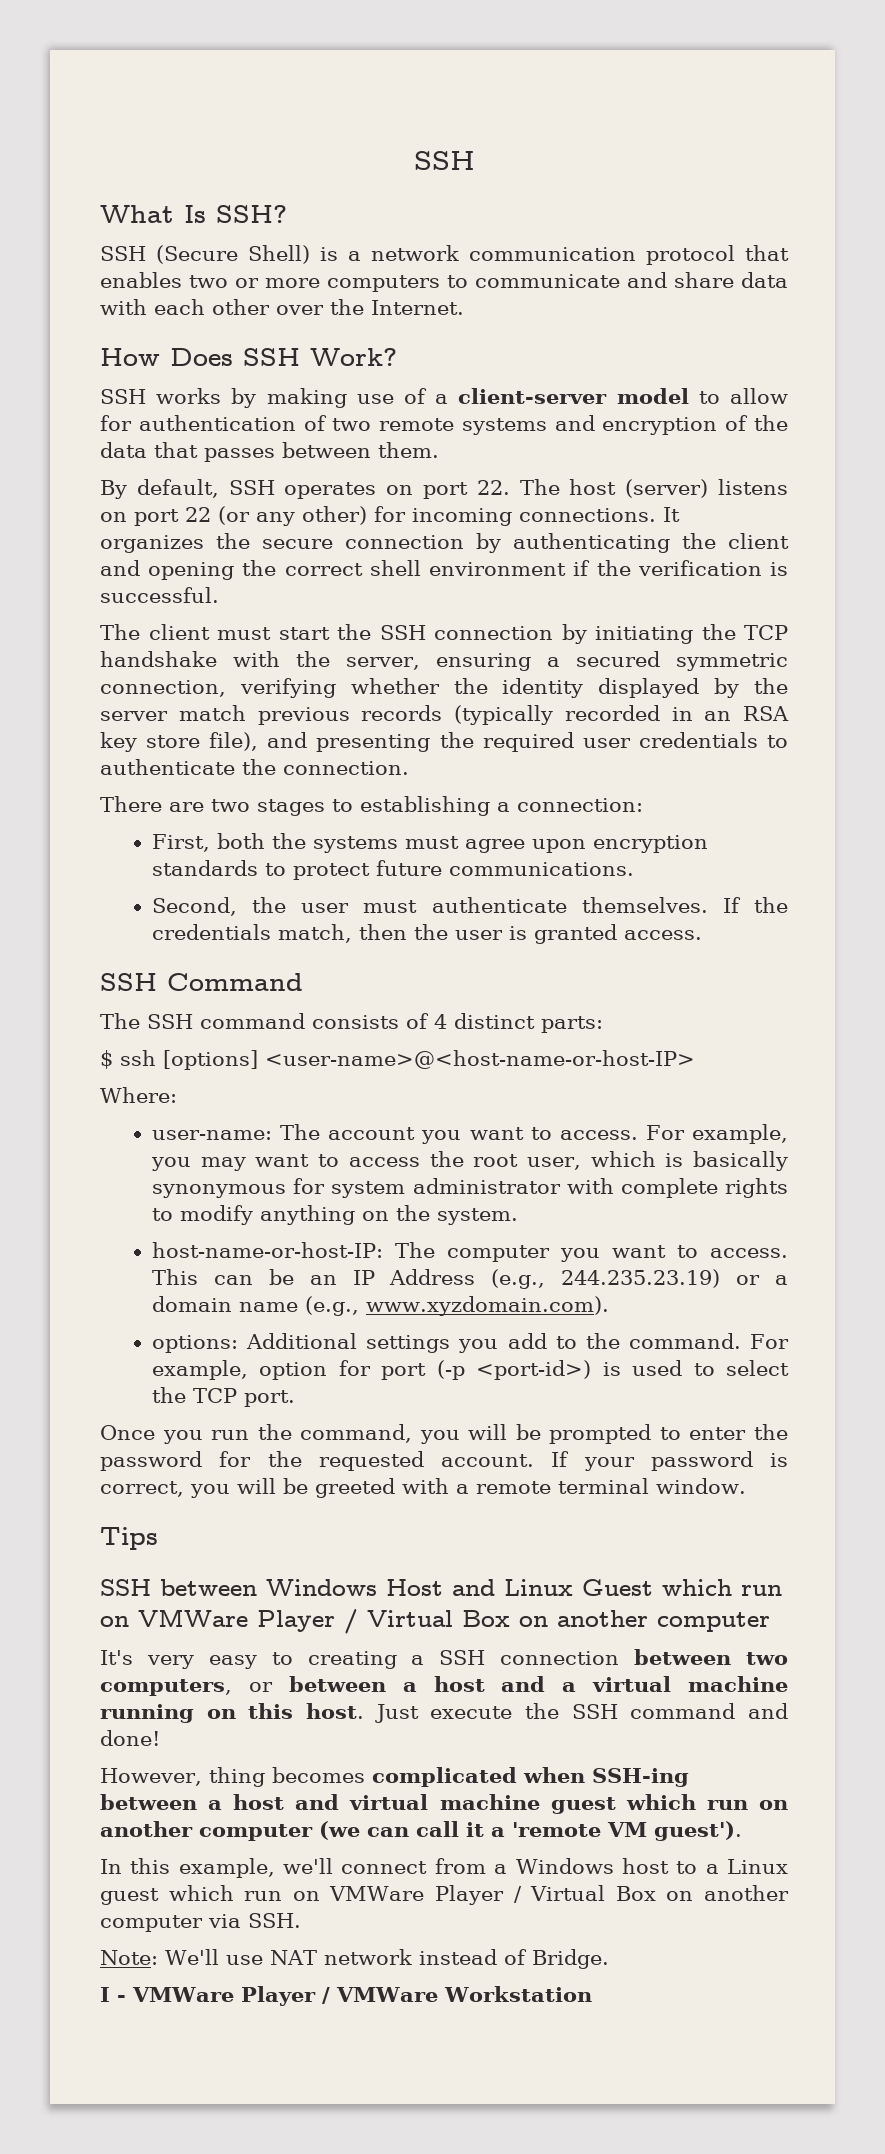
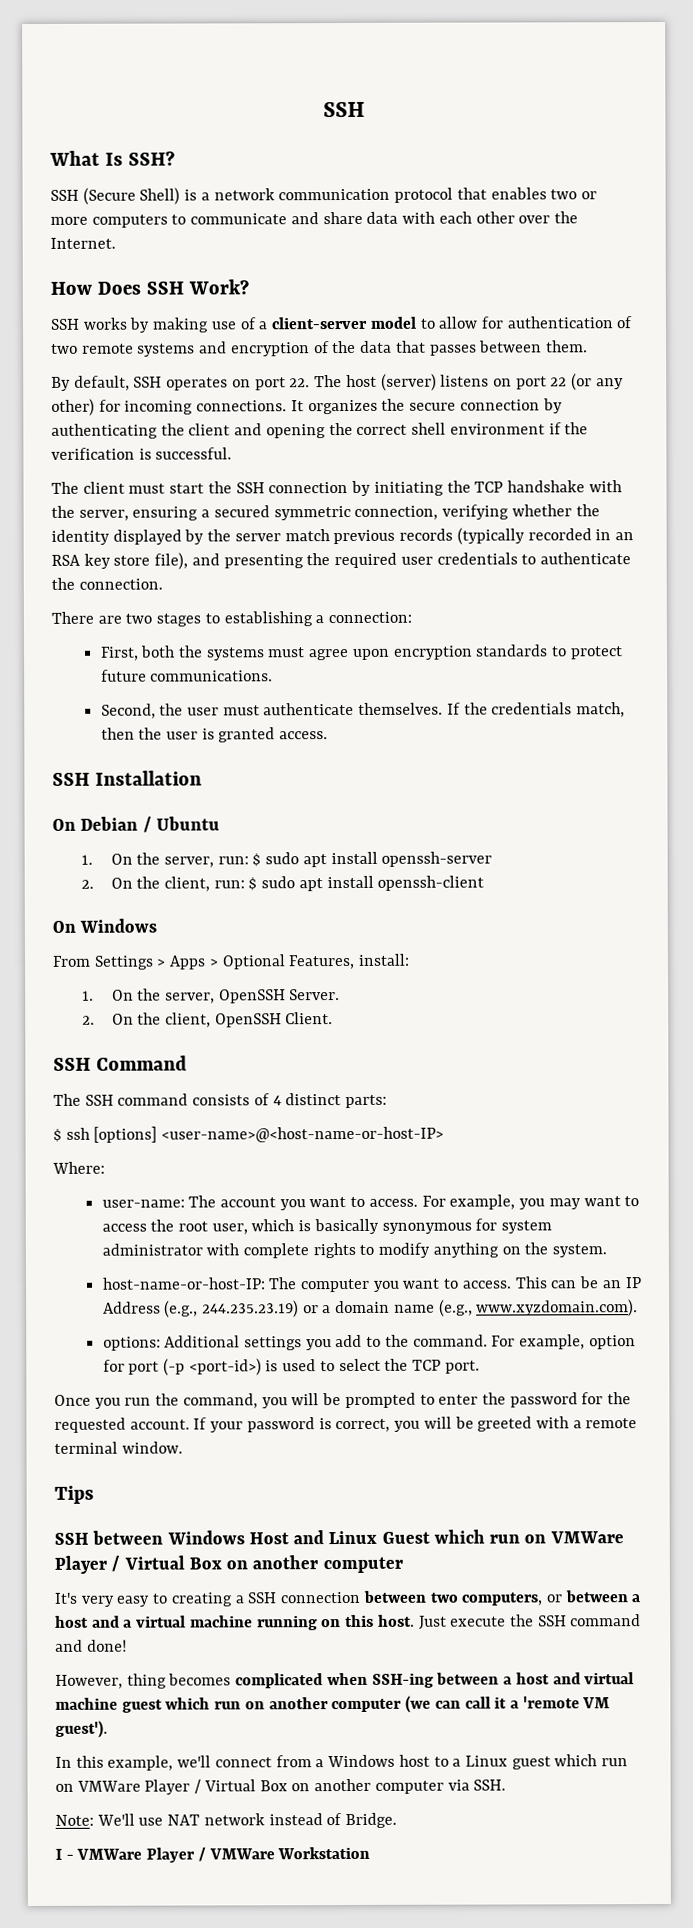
+ SSH Installation
+ On Debian / Ubuntu
+ 1. On the server, run: $ sudo apt install openssh-server
+ 2. On the client, run: $ sudo apt install openssh-client
+ On Windows
+ From Settings > Apps > Optional Features, install:
+ 1. On the server, OpenSSH Server.
+ 2. On the client, OpenSSH Client.

